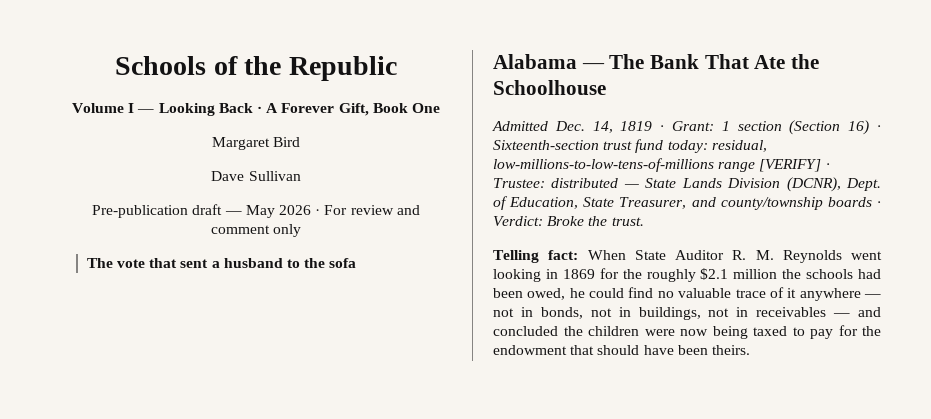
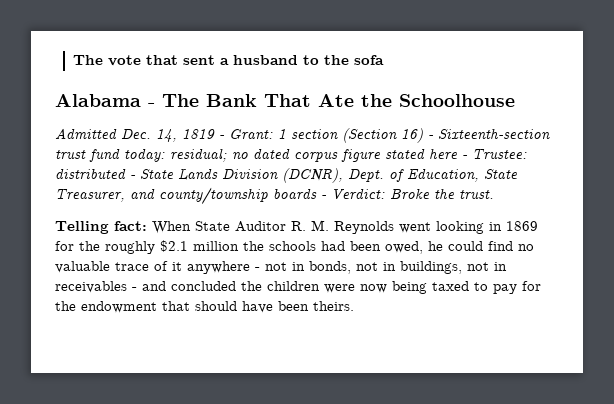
- Schools of the Republic
- Volume I — Looking Back · A Forever Gift, Book One
- Margaret Bird
- Dave Sullivan
- Pre-publication draft — May 2026 · For review and comment only
- Alabama — The Bank That Ate the Schoolhouse
+ Alabama - The Bank That Ate the Schoolhouse
- Admitted Dec. 14, 1819 · Grant: 1 section (Section 16) · Sixteenth-section trust fund today: residual, low-millions-to-low-tens-of-millions range [VERIFY] · Trustee: distributed — State Lands Division (DCNR), Dept. of Education, State Treasurer, and county/township boards · Verdict: Broke the trust.
+ Admitted Dec. 14, 1819 - Grant: 1 section (Section 16) - Sixteenth-section trust fund today: residual; no dated corpus figure stated here - Trustee: distributed - State Lands Division (DCNR), Dept. of Education, State Treasurer, and county/township boards - Verdict: Broke the trust.
- Telling fact: When State Auditor R. M. Reynolds went looking in 1869 for the roughly $2.1 million the schools had been owed, he could find no valuable trace of it anywhere — not in bonds, not in buildings, not in receivables — and concluded the children were now being taxed to pay for the endowment that should have been theirs.
+ Telling fact: When State Auditor R. M. Reynolds went looking in 1869 for the roughly $2.1 million the schools had been owed, he could find no valuable trace of it anywhere - not in bonds, not in buildings, not in receivables - and concluded the children were now being taxed to pay for the endowment that should have been theirs.

